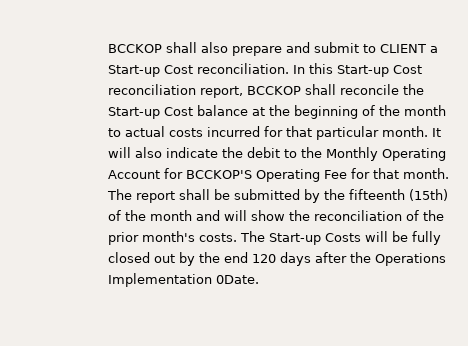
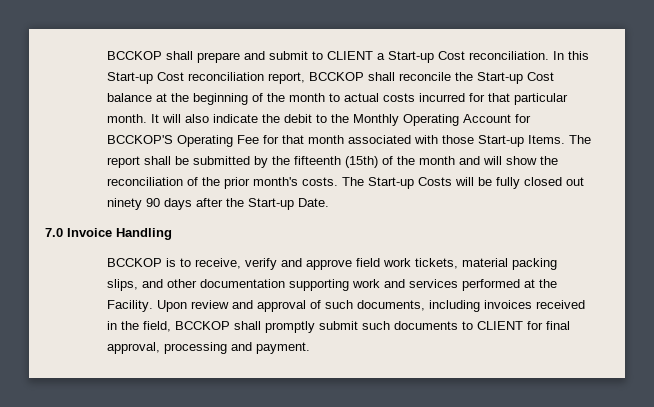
- BCCKOP shall also prepare and submit to CLIENT a Start-up Cost reconciliation.
+ BCCKOP shall prepare and submit to CLIENT a Start-up Cost reconciliation.
- It will also indicate the debit to the Monthly Operating Account for BCCKOP'S Operating Fee for that month.
+ It will also indicate the debit to the Monthly Operating Account for BCCKOP'S Operating Fee for that month associated with those Start-up Items.
- The Start-up Costs will be fully closed out by the end 120 days after the Operations Implementation 0Date.
+ The Start-up Costs will be fully closed out ninety 90 days after the Start-up Date.
+ 7.0 Invoice Handling
+ BCCKOP is to receive, verify and approve field work tickets, material packing slips, and other documentation supporting work and services performed at the Facility. Upon review and approval of such documents, including invoices received in the field, BCCKOP shall promptly submit such documents to CLIENT for final approval, processing and payment.

